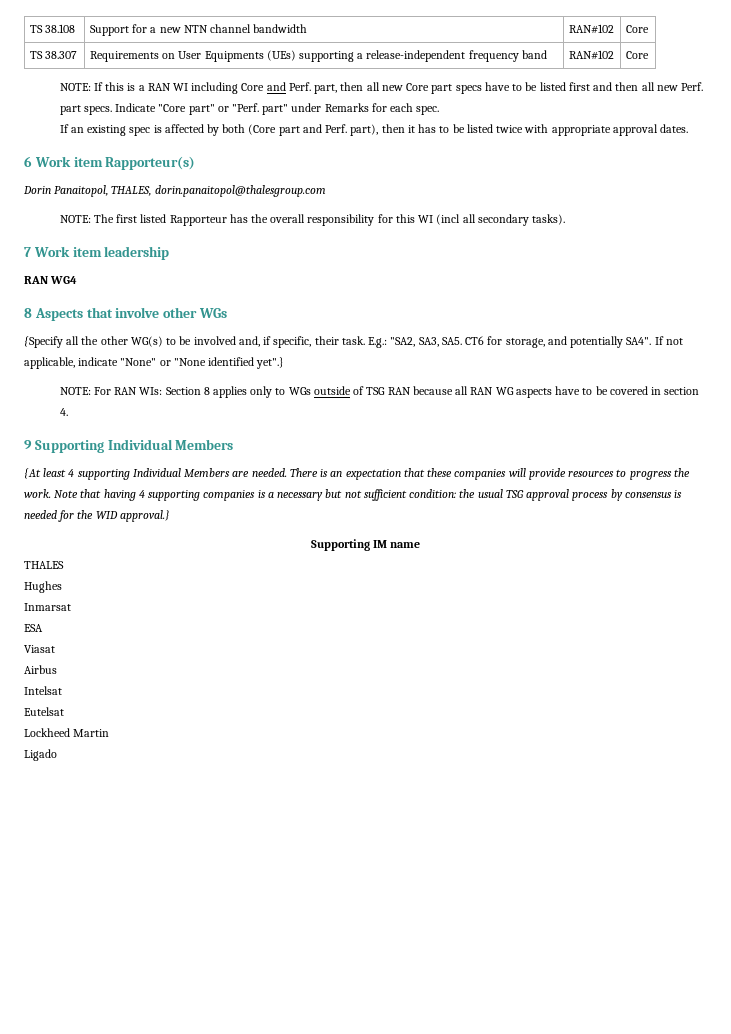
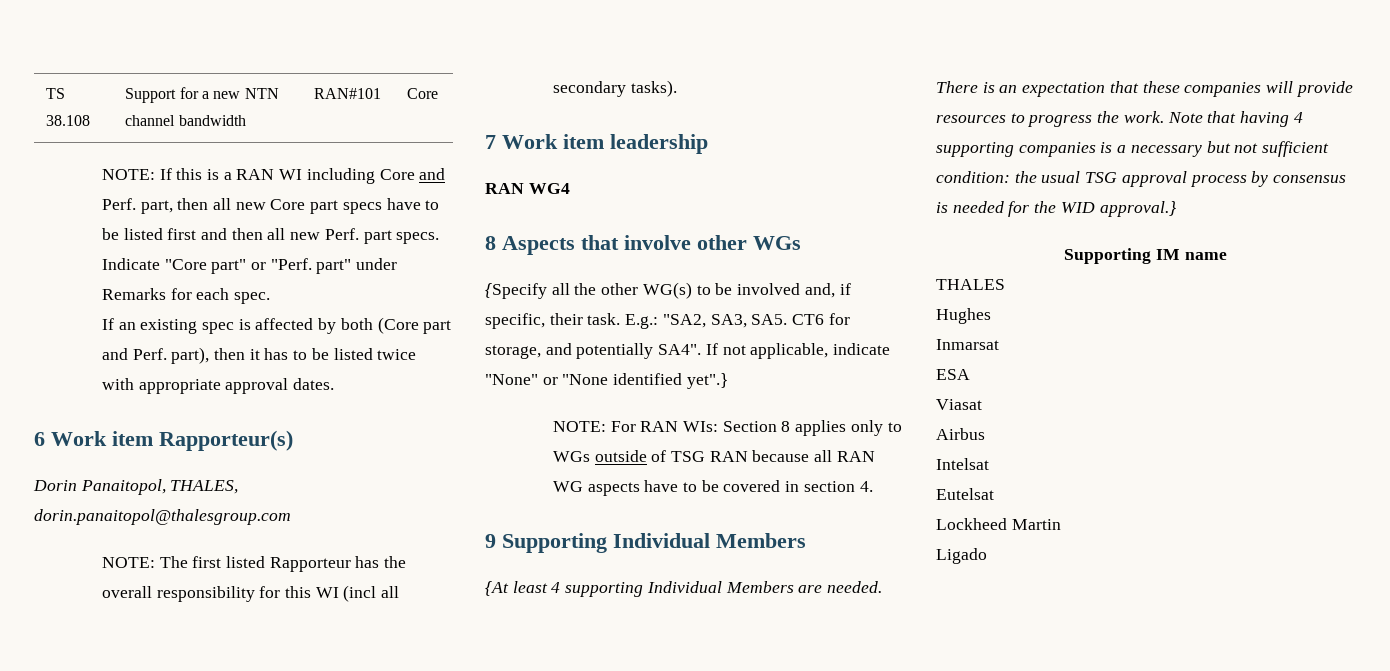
- TS 38.108 | Support for a new NTN channel bandwidth | RAN#102 | Core
- TS 38.307 | Requirements on User Equipments (UEs) supporting a release-independent frequency band | RAN#102 | Core
+ TS 38.108 | Support for a new NTN channel bandwidth | RAN#101 | Core

